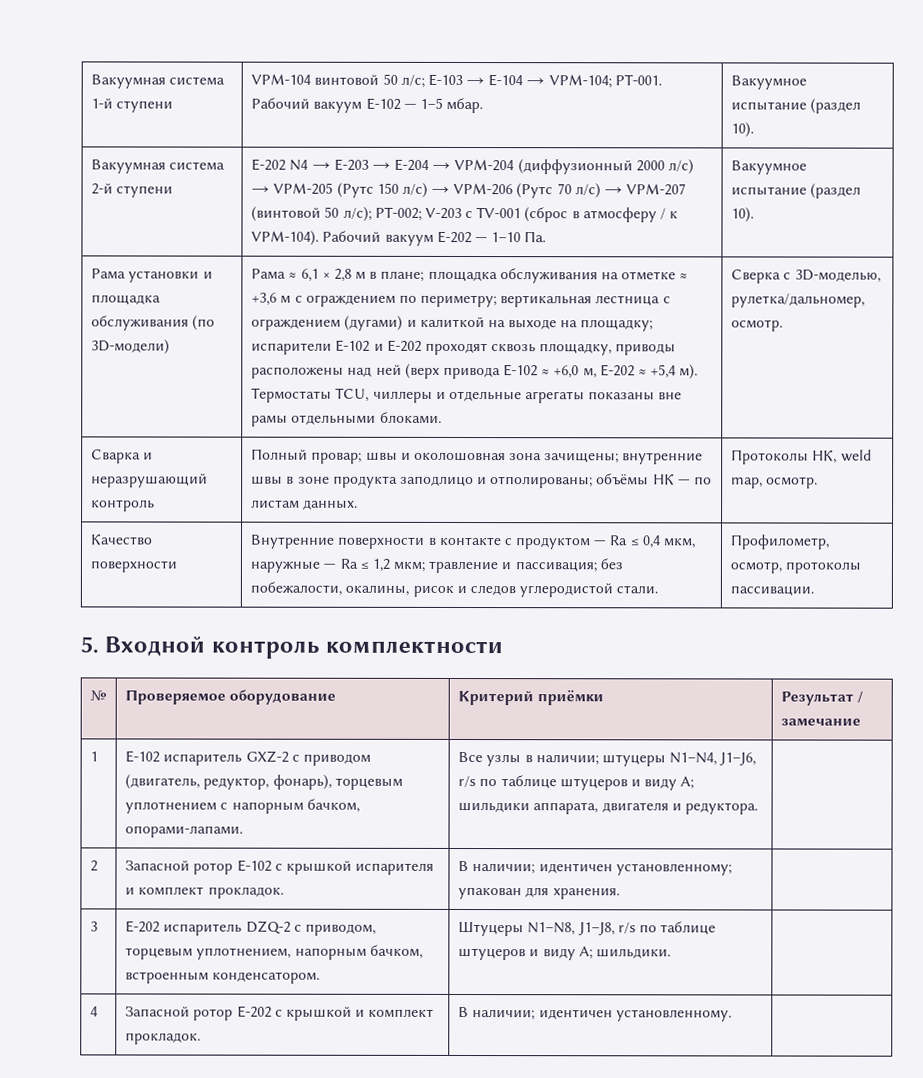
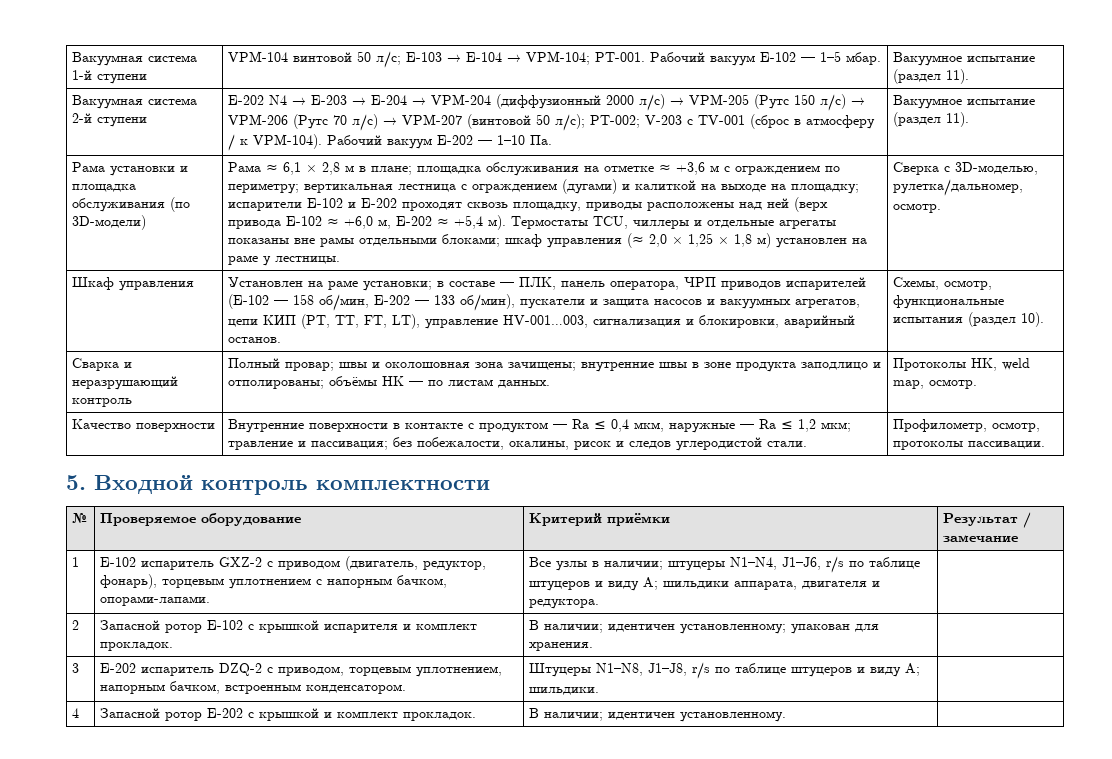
- Вакуумная система 1-й ступени | VPM-104 винтовой 50 л/с; E-103 → E-104 → VPM-104; PT-001. Рабочий вакуум E-102 — 1–5 мбар. | Вакуумное испытание (раздел 10).
+ Вакуумная система 1-й ступени | VPM-104 винтовой 50 л/с; E-103 → E-104 → VPM-104; PT-001. Рабочий вакуум E-102 — 1–5 мбар. | Вакуумное испытание (раздел 11).
- Рабочий вакуум E-202 — 1–10 Па. | Вакуумное испытание (раздел 10).
+ Рабочий вакуум E-202 — 1–10 Па. | Вакуумное испытание (раздел 11).
- Термостаты TCU, чиллеры и отдельные агрегаты показаны вне рамы отдельными блоками.
+ Термостаты TCU, чиллеры и отдельные агрегаты показаны вне рамы отдельными блоками; шкаф управления (≈ 2,0 × 1,25 × 1,8 м) установлен на раме у лестницы.
+ Шкаф управления | Установлен на раме установки; в составе — ПЛК, панель оператора, ЧРП приводов испарителей (E-102 — 158 об/мин, E-202 — 133 об/мин), пускатели и защита насосов и вакуумных агрегатов, цепи КИП (PT, TT, FT, LT), управление HV-001…003, сигнализация и блокировки, аварийный останов. | Схемы, осмотр, функциональные испытания (раздел 10).

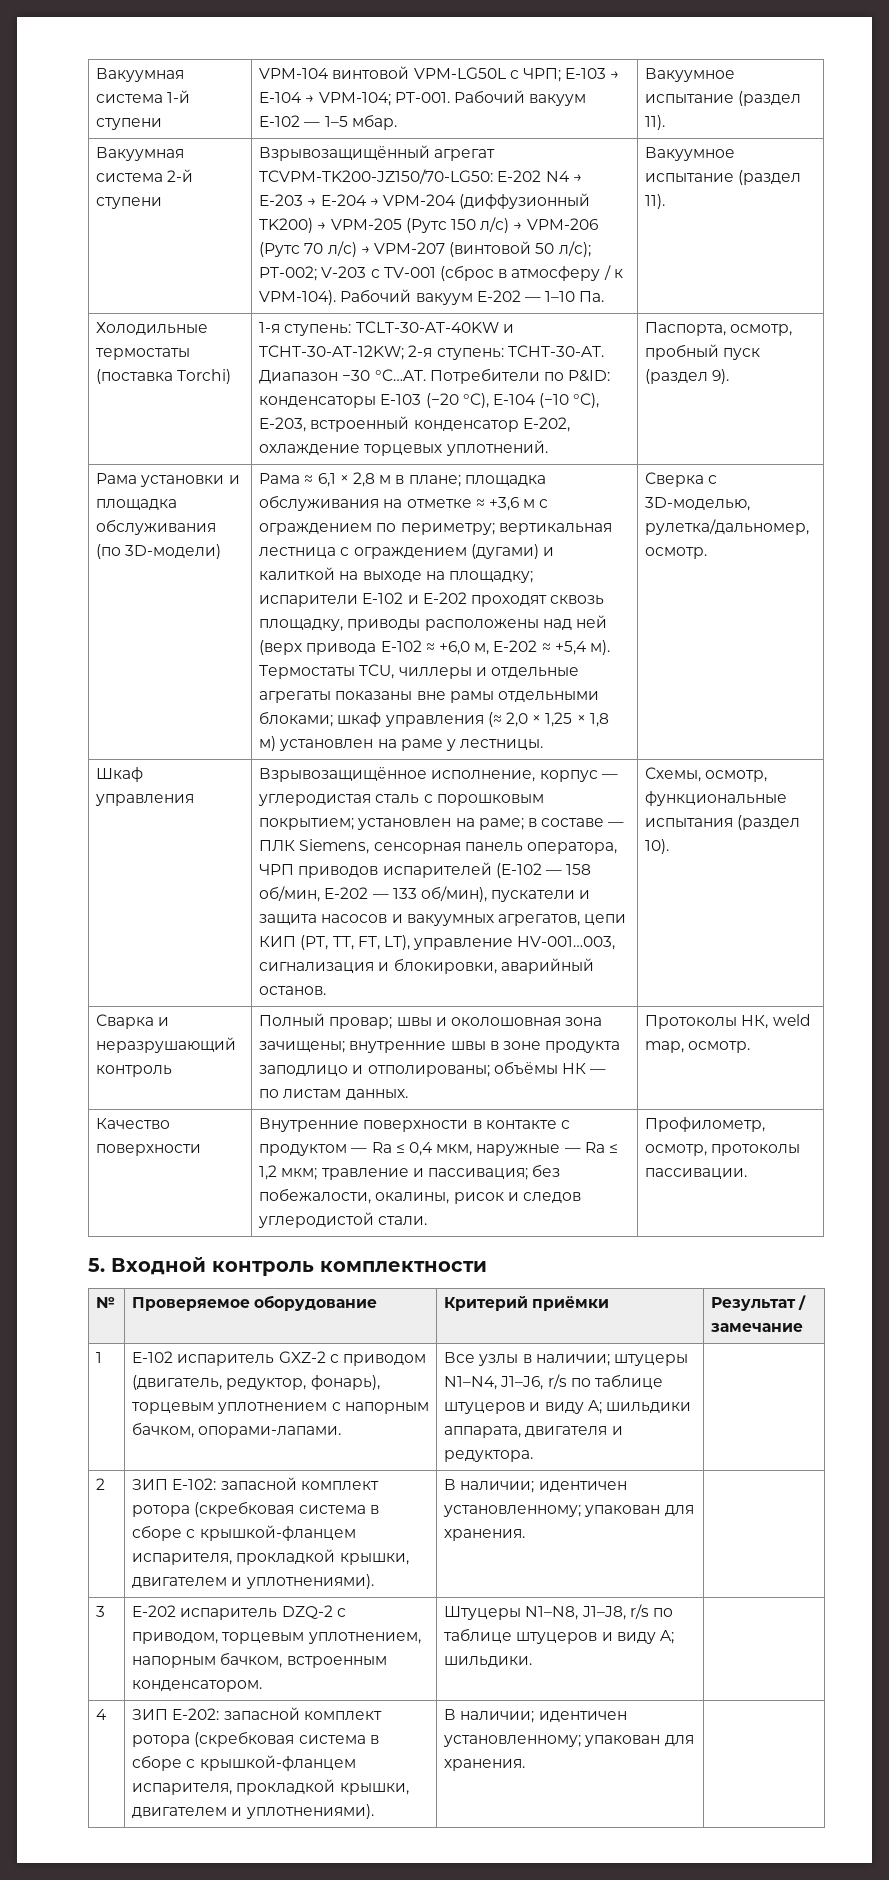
- Вакуумная система 1-й ступени | VPM-104 винтовой 50 л/с; E-103 → E-104 → VPM-104; PT-001. Рабочий вакуум E-102 — 1–5 мбар. | Вакуумное испытание (раздел 11).
+ Вакуумная система 1-й ступени | VPM-104 винтовой VPM-LG50L с ЧРП; E-103 → E-104 → VPM-104; PT-001. Рабочий вакуум E-102 — 1–5 мбар. | Вакуумное испытание (раздел 11).
- E-202 N4 → E-203 → E-204 → VPM-204 (диффузионный 2000 л/с) → VPM-205 (Рутс 150 л/с) → VPM-206 (Рутс 70 л/с) → VPM-207 (винтовой 50 л/с); PT-002; V-203 с TV-001 (сброс в атмосферу / к VPM-104).
+ Взрывозащищённый агрегат TCVPM-TK200-JZ150/70-LG50: E-202 N4 → E-203 → E-204 → VPM-204 (диффузионный TK200) → VPM-205 (Рутс 150 л/с) → VPM-206 (Рутс 70 л/с) → VPM-207 (винтовой 50 л/с); PT-002; V-203 с TV-001 (сброс в атмосферу / к VPM-104).
+ Холодильные термостаты (поставка Torchi) | 1-я ступень: TCLT-30-AT-40KW и TCHT-30-AT-12KW; 2-я ступень: TCHT-30-AT. Диапазон −30 °C…AT. Потребители по P&ID: конденсаторы E-103 (−20 °C), E-104 (−10 °C), E-203, встроенный конденсатор E-202, охлаждение торцевых уплотнений. | Паспорта, осмотр, пробный пуск (раздел 9).
- Установлен на раме установки; в составе — ПЛК, панель оператора, ЧРП приводов испарителей (E-102 — 158 об/мин, E-202 — 133 об/мин), пускатели и защита насосов и вакуумных агрегатов, цепи КИП (PT, TT, FT, LT), управление HV-001…003, сигнализация и блокировки, аварийный останов.
+ Взрывозащищённое исполнение, корпус — углеродистая сталь с порошковым покрытием; установлен на раме; в составе — ПЛК Siemens, сенсорная панель оператора, ЧРП приводов испарителей (E-102 — 158 об/мин, E-202 — 133 об/мин), пускатели и защита насосов и вакуумных агрегатов, цепи КИП (PT, TT, FT, LT), управление HV-001…003, сигнализация и блокировки, аварийный останов.
- 2 | Запасной ротор E-102 с крышкой испарителя и комплект прокладок. | В наличии; идентичен установленному; упакован для хранения. |
+ 2 | ЗИП E-102: запасной комплект ротора (скребковая система в сборе с крышкой-фланцем испарителя, прокладкой крышки, двигателем и уплотнениями). | В наличии; идентичен установленному; упакован для хранения. |
- 4 | Запасной ротор E-202 с крышкой и комплект прокладок. | В наличии; идентичен установленному. |
+ 4 | ЗИП E-202: запасной комплект ротора (скребковая система в сборе с крышкой-фланцем испарителя, прокладкой крышки, двигателем и уплотнениями). | В наличии; идентичен установленному; упакован для хранения. |

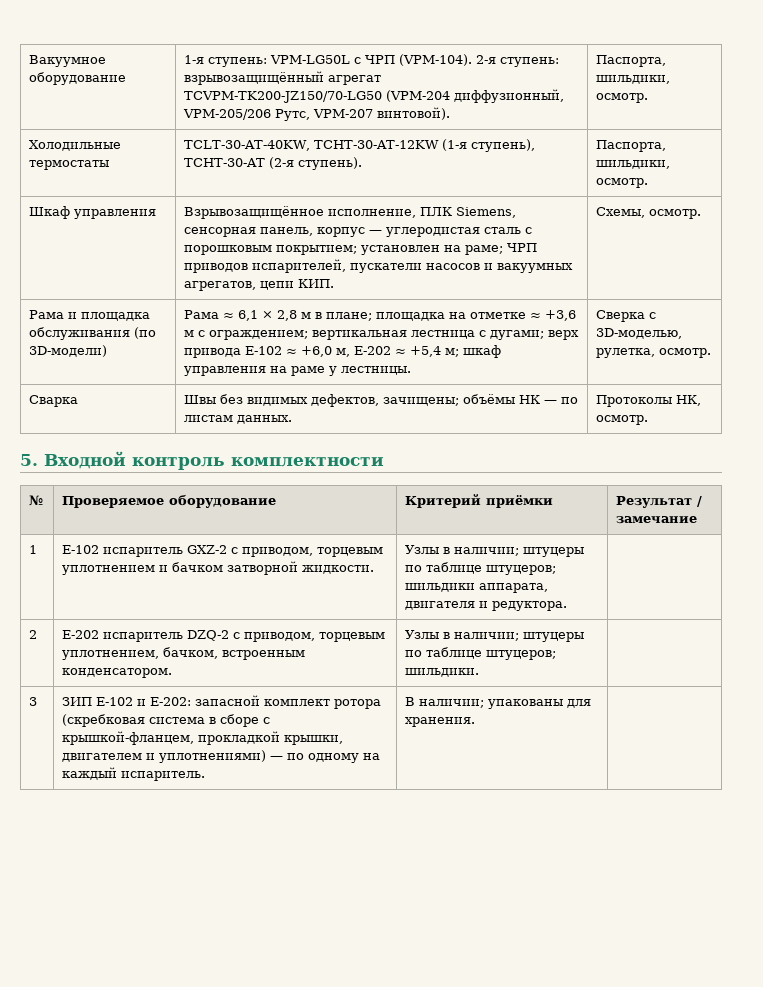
- Вакуумная система 1-й ступени | VPM-104 винтовой VPM-LG50L с ЧРП; E-103 → E-104 → VPM-104; PT-001. Рабочий вакуум E-102 — 1–5 мбар. | Вакуумное испытание (раздел 11).
- Вакуумная система 2-й ступени | Взрывозащищённый агрегат TCVPM-TK200-JZ150/70-LG50: E-202 N4 → E-203 → E-204 → VPM-204 (диффузионный TK200) → VPM-205 (Рутс 150 л/с) → VPM-206 (Рутс 70 л/с) → VPM-207 (винтовой 50 л/с); PT-002; V-203 с TV-001 (сброс в атмосферу / к VPM-104). Рабочий вакуум E-202 — 1–10 Па. | Вакуумное испытание (раздел 11).
- Холодильные термостаты (поставка Torchi) | 1-я ступень: TCLT-30-AT-40KW и TCHT-30-AT-12KW; 2-я ступень: TCHT-30-AT. Диапазон −30 °C…AT. Потребители по P&ID: конденсаторы E-103 (−20 °C), E-104 (−10 °C), E-203, встроенный конденсатор E-202, охлаждение торцевых уплотнений. | Паспорта, осмотр, пробный пуск (раздел 9).
- Рама установки и площадка обслуживания (по 3D-модели)
+ Вакуумное оборудование | 1-я ступень: VPM-LG50L с ЧРП (VPM-104). 2-я ступень: взрывозащищённый агрегат TCVPM-TK200-JZ150/70-LG50 (VPM-204 диффузионный, VPM-205/206 Рутс, VPM-207 винтовой). | Паспорта, шильдики, осмотр.
+ Холодильные термостаты | TCLT-30-AT-40KW, TCHT-30-AT-12KW (1-я ступень), TCHT-30-AT (2-я ступень). | Паспорта, шильдики, осмотр.
+ Шкаф управления | Взрывозащищённое исполнение, ПЛК Siemens, сенсорная панель, корпус — углеродистая сталь с порошковым покрытием; установлен на раме; ЧРП приводов испарителей, пускатели насосов и вакуумных агрегатов, цепи КИП. | Схемы, осмотр.
+ Рама и площадка обслуживания (по 3D-модели)
- Рама ≈ 6,1 × 2,8 м в плане; площадка обслуживания на отметке ≈ +3,6 м с ограждением по периметру; вертикальная лестница с ограждением (дугами) и калиткой на выходе на площадку; испарители E-102 и E-202 проходят сквозь площадку, приводы расположены над ней (верх привода E-102 ≈ +6,0 м, E-202 ≈ +5,4 м). Термостаты TCU, чиллеры и отдельные агрегаты показаны вне рамы отдельными блоками; шкаф управления (≈ 2,0 × 1,25 × 1,8 м) установлен на раме у лестницы.
+ Рама ≈ 6,1 × 2,8 м в плане; площадка на отметке ≈ +3,6 м с ограждением; вертикальная лестница с дугами; верх привода E-102 ≈ +6,0 м, E-202 ≈ +5,4 м; шкаф управления на раме у лестницы.
- Сверка с 3D-моделью, рулетка/дальномер, осмотр.
- Шкаф управления | Взрывозащищённое исполнение, корпус — углеродистая сталь с порошковым покрытием; установлен на раме; в составе — ПЛК Siemens, сенсорная панель оператора, ЧРП приводов испарителей (E-102 — 158 об/мин, E-202 — 133 об/мин), пускатели и защита насосов и вакуумных агрегатов, цепи КИП (PT, TT, FT, LT), управление HV-001…003, сигнализация и блокировки, аварийный останов. | Схемы, осмотр, функциональные испытания (раздел 10).
- Сварка и неразрушающий контроль | Полный провар; швы и околошовная зона зачищены; внутренние швы в зоне продукта заподлицо и отполированы; объёмы НК — по листам данных. | Протоколы НК, weld map, осмотр.
- Качество поверхности | Внутренние поверхности в контакте с продуктом — Ra ≤ 0,4 мкм, наружные — Ra ≤ 1,2 мкм; травление и пассивация; без побежалости, окалины, рисок и следов углеродистой стали. | Профилометр, осмотр, протоколы пассивации.
+ Сверка с 3D-моделью, рулетка, осмотр.
+ Сварка | Швы без видимых дефектов, зачищены; объёмы НК — по листам данных. | Протоколы НК, осмотр.
- 1 | E-102 испаритель GXZ-2 с приводом (двигатель, редуктор, фонарь), торцевым уплотнением с напорным бачком, опорами-лапами. | Все узлы в наличии; штуцеры N1–N4, J1–J6, r/s по таблице штуцеров и виду A; шильдики аппарата, двигателя и редуктора. |
+ 1 | E-102 испаритель GXZ-2 с приводом, торцевым уплотнением и бачком затворной жидкости. | Узлы в наличии; штуцеры по таблице штуцеров; шильдики аппарата, двигателя и редуктора. |
- 2 | ЗИП E-102: запасной комплект ротора (скребковая система в сборе с крышкой-фланцем испарителя, прокладкой крышки, двигателем и уплотнениями). | В наличии; идентичен установленному; упакован для хранения. |
- 3 | E-202 испаритель DZQ-2 с приводом, торцевым уплотнением, напорным бачком, встроенным конденсатором. | Штуцеры N1–N8, J1–J8, r/s по таблице штуцеров и виду A; шильдики. |
+ 2 | E-202 испаритель DZQ-2 с приводом, торцевым уплотнением, бачком, встроенным конденсатором. | Узлы в наличии; штуцеры по таблице штуцеров; шильдики. |
- 4 | ЗИП E-202: запасной комплект ротора (скребковая система в сборе с крышкой-фланцем испарителя, прокладкой крышки, двигателем и уплотнениями). | В наличии; идентичен установленному; упакован для хранения. |
+ 3 | ЗИП E-102 и E-202: запасной комплект ротора (скребковая система в сборе с крышкой-фланцем, прокладкой крышки, двигателем и уплотнениями) — по одному на каждый испаритель. | В наличии; упакованы для хранения. |

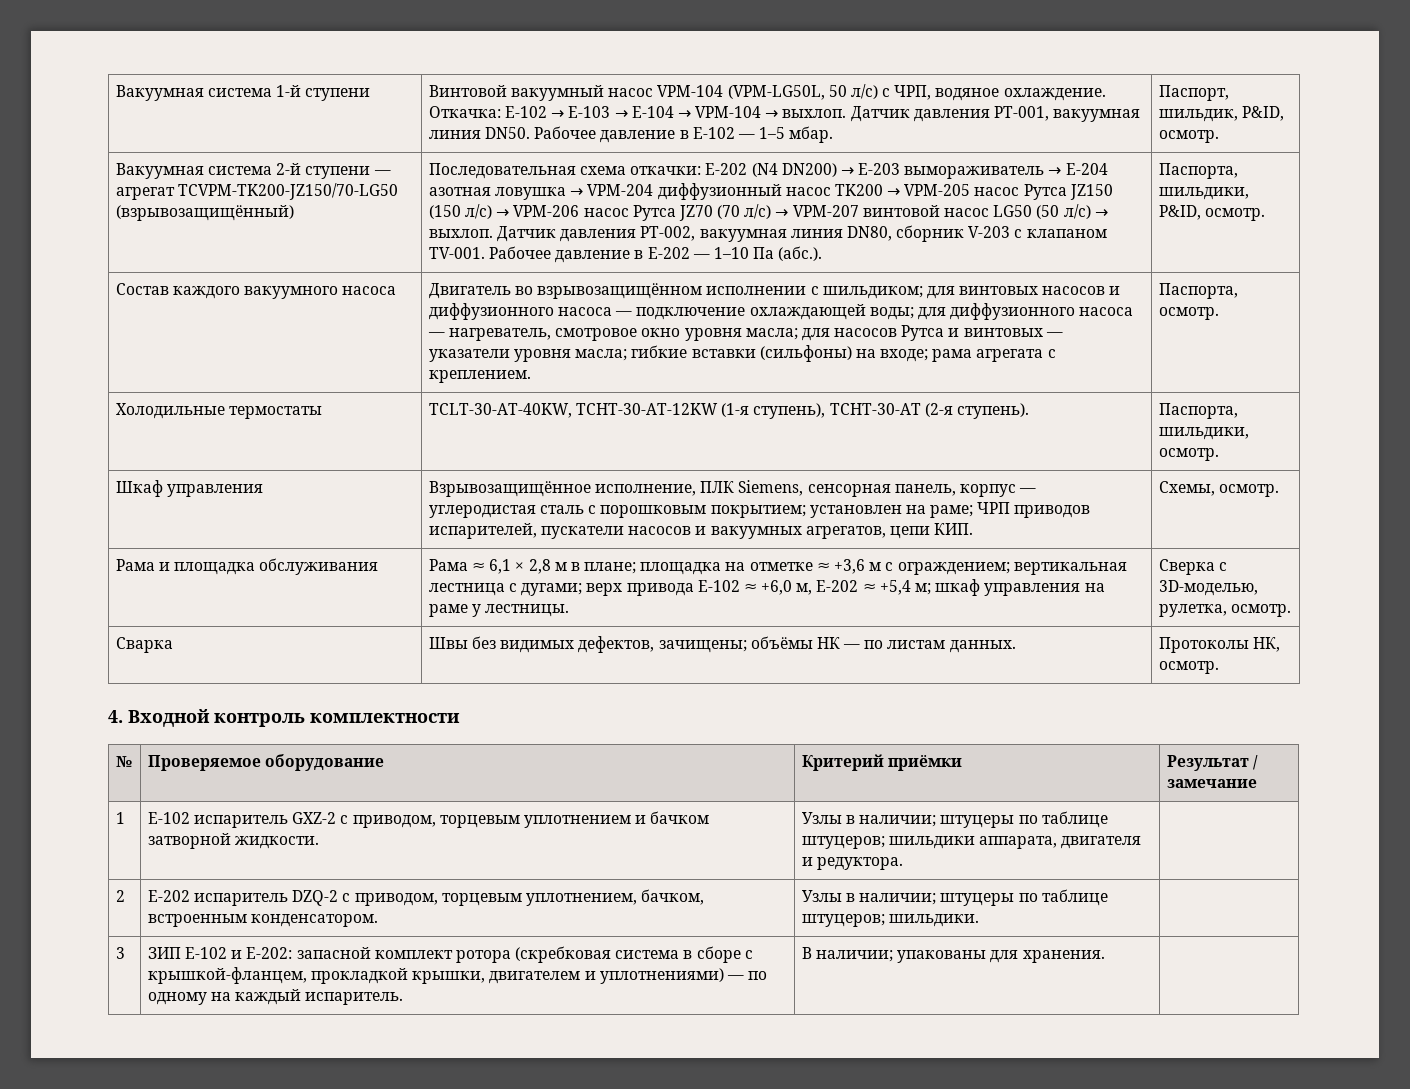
- Вакуумное оборудование | 1-я ступень: VPM-LG50L с ЧРП (VPM-104). 2-я ступень: взрывозащищённый агрегат TCVPM-TK200-JZ150/70-LG50 (VPM-204 диффузионный, VPM-205/206 Рутс, VPM-207 винтовой). | Паспорта, шильдики, осмотр.
+ Вакуумная система 1-й ступени | Винтовой вакуумный насос VPM-104 (VPM-LG50L, 50 л/с) с ЧРП, водяное охлаждение. Откачка: E-102 → E-103 → E-104 → VPM-104 → выхлоп. Датчик давления PT-001, вакуумная линия DN50. Рабочее давление в E-102 — 1–5 мбар. | Паспорт, шильдик, P&ID, осмотр.
+ Вакуумная система 2-й ступени — агрегат TCVPM-TK200-JZ150/70-LG50 (взрывозащищённый) | Последовательная схема откачки: E-202 (N4 DN200) → E-203 вымораживатель → E-204 азотная ловушка → VPM-204 диффузионный насос TK200 → VPM-205 насос Рутса JZ150 (150 л/с) → VPM-206 насос Рутса JZ70 (70 л/с) → VPM-207 винтовой насос LG50 (50 л/с) → выхлоп. Датчик давления PT-002, вакуумная линия DN80, сборник V-203 с клапаном TV-001. Рабочее давление в E-202 — 1–10 Па (абс.). | Паспорта, шильдики, P&ID, осмотр.
+ Состав каждого вакуумного насоса | Двигатель во взрывозащищённом исполнении с шильдиком; для винтовых насосов и диффузионного насоса — подключение охлаждающей воды; для диффузионного насоса — нагреватель, смотровое окно уровня масла; для насосов Рутса и винтовых — указатели уровня масла; гибкие вставки (сильфоны) на входе; рама агрегата с креплением. | Паспорта, осмотр.
- Рама и площадка обслуживания (по 3D-модели)
+ Рама и площадка обслуживания
- 5. Входной контроль комплектности
+ 4. Входной контроль комплектности

